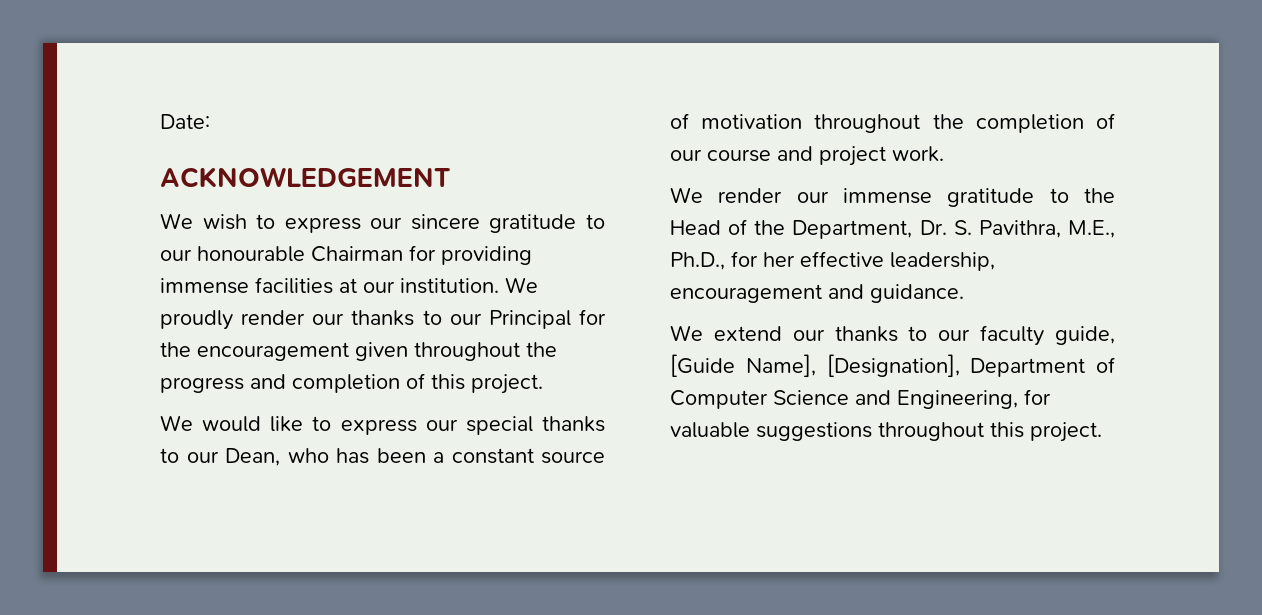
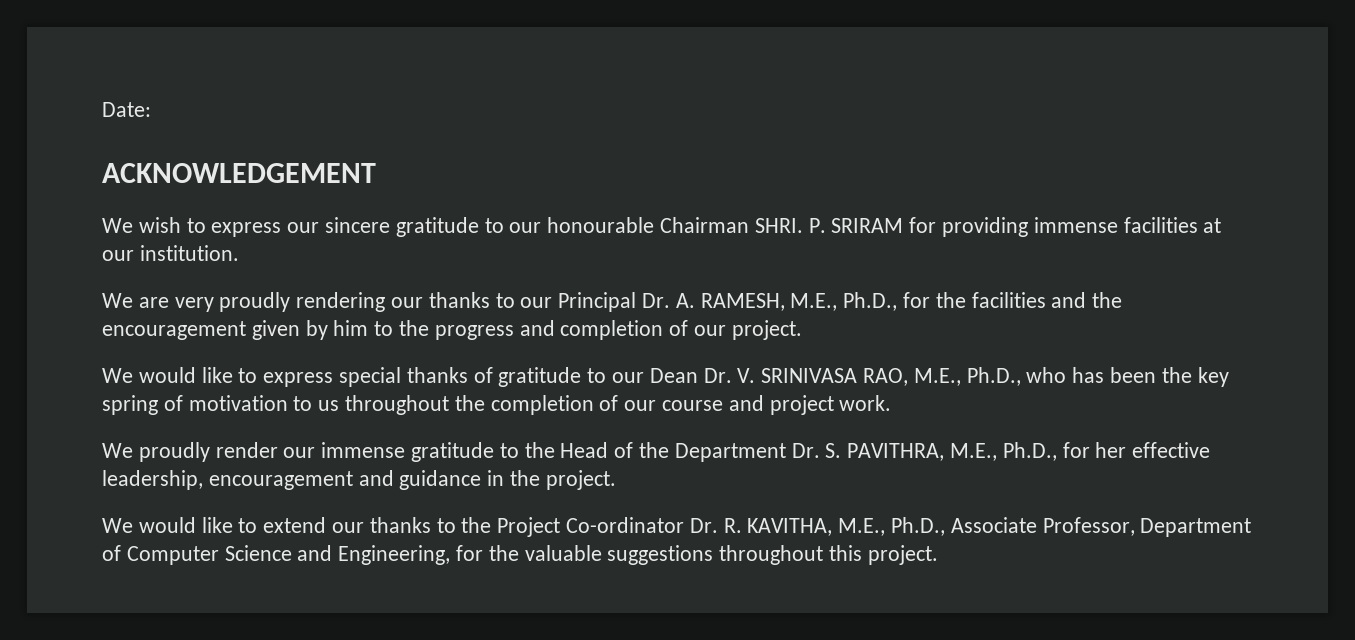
- We wish to express our sincere gratitude to our honourable Chairman for providing immense facilities at our institution. We proudly render our thanks to our Principal for the encouragement given throughout the progress and completion of this project.
+ We wish to express our sincere gratitude to our honourable Chairman SHRI. P. SRIRAM for providing immense facilities at our institution.
+ We are very proudly rendering our thanks to our Principal Dr. A. RAMESH, M.E., Ph.D., for the facilities and the encouragement given by him to the progress and completion of our project.
- We would like to express our special thanks to our Dean, who has been a constant source of motivation throughout the completion of our course and project work.
+ We would like to express special thanks of gratitude to our Dean Dr. V. SRINIVASA RAO, M.E., Ph.D., who has been the key spring of motivation to us throughout the completion of our course and project work.
- We render our immense gratitude to the Head of the Department, Dr. S. Pavithra, M.E., Ph.D., for her effective leadership, encouragement and guidance.
- We extend our thanks to our faculty guide, [Guide Name], [Designation], Department of Computer Science and Engineering, for valuable suggestions throughout this project.
+ We proudly render our immense gratitude to the Head of the Department Dr. S. PAVITHRA, M.E., Ph.D., for her effective leadership, encouragement and guidance in the project.
+ We would like to extend our thanks to the Project Co-ordinator Dr. R. KAVITHA, M.E., Ph.D., Associate Professor, Department of Computer Science and Engineering, for the valuable suggestions throughout this project.

